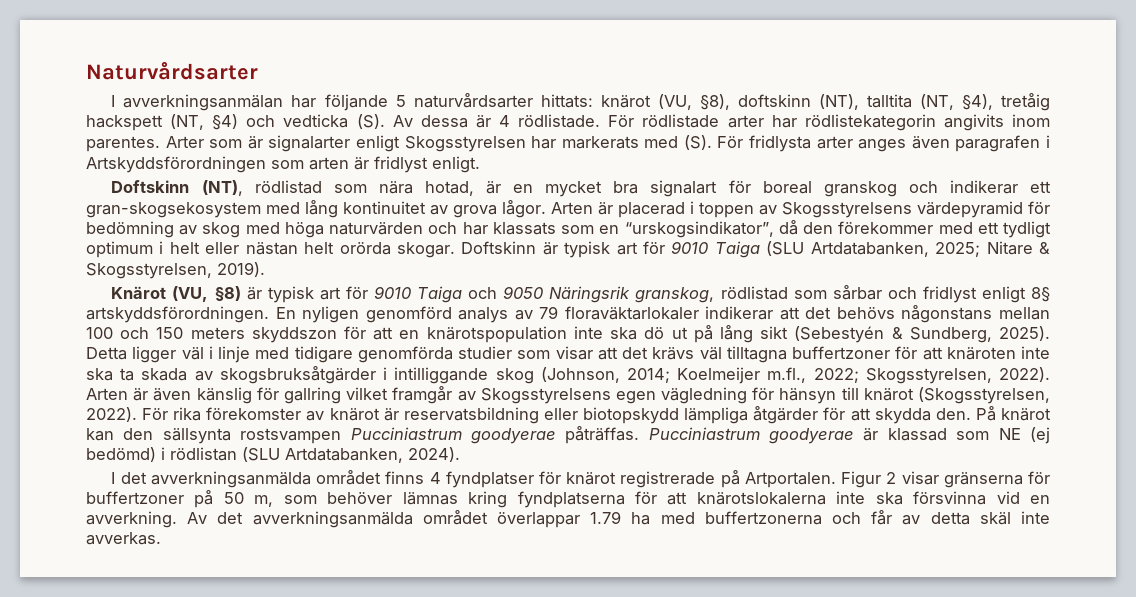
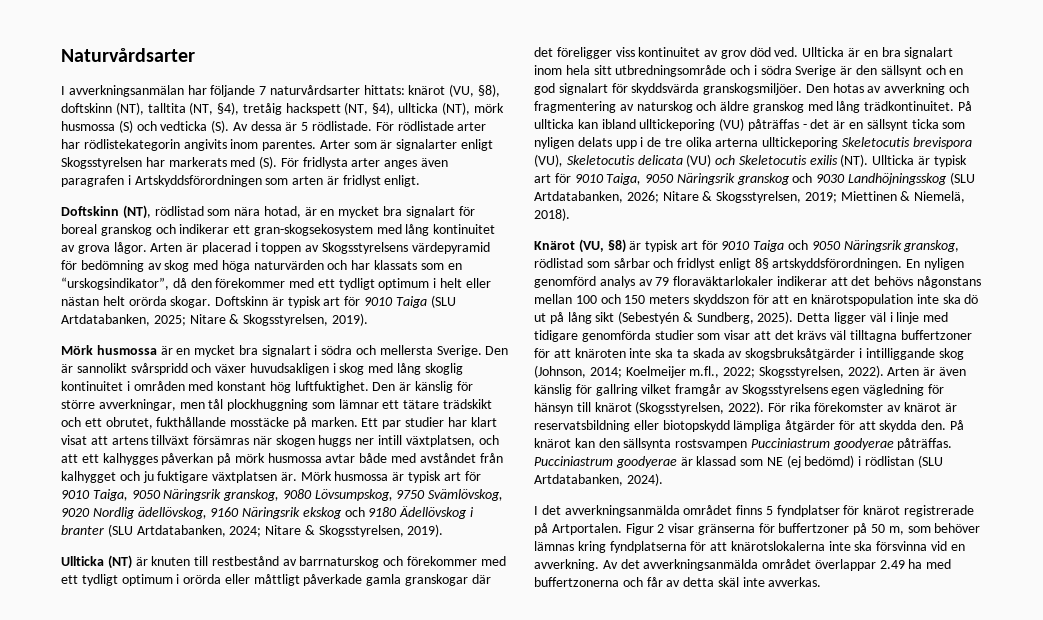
- I avverkningsanmälan har följande 5 naturvårdsarter hittats: knärot (VU, §8), doftskinn (NT), talltita (NT, §4), tretåig hackspett (NT, §4) och vedticka (S). Av dessa är 4 rödlistade.
+ I avverkningsanmälan har följande 7 naturvårdsarter hittats: knärot (VU, §8), doftskinn (NT), talltita (NT, §4), tretåig hackspett (NT, §4), ullticka (NT), mörk husmossa (S) och vedticka (S). Av dessa är 5 rödlistade.
+ Mörk husmossa är en mycket bra signalart i södra och mellersta Sverige. Den är sannolikt svårspridd och växer huvudsakligen i skog med lång skoglig kontinuitet i områden med konstant hög luftfuktighet. Den är känslig för större avverkningar, men tål plockhuggning som lämnar ett tätare trädskikt och ett obrutet, fukthållande mosstäcke på marken. Ett par studier har klart visat att artens tillväxt försämras när skogen huggs ner intill växtplatsen, och att ett kalhygges påverkan på mörk husmossa avtar både med avståndet från kalhygget och ju fuktigare växtplatsen är. Mörk husmossa är typisk art för 9010 Taiga, 9050 Näringsrik granskog, 9080 Lövsumpskog, 9750 Svämlövskog, 9020 Nordlig ädellövskog, 9160 Näringsrik ekskog och 9180 Ädellövskog i branter (SLU Artdatabanken, 2024; Nitare & Skogsstyrelsen, 2019).
+ Ullticka (NT) är knuten till restbestånd av barrnaturskog och förekommer med ett tydligt optimum i orörda eller måttligt påverkade gamla granskogar där det föreligger viss kontinuitet av grov död ved. Ullticka är en bra signalart inom hela sitt utbredningsområde och i södra Sverige är den sällsynt och en god signalart för skyddsvärda granskogsmiljöer. Den hotas av avverkning och fragmentering av naturskog och äldre granskog med lång trädkontinuitet. På ullticka kan ibland ulltickeporing (VU) påträffas - det är en sällsynt ticka som nyligen delats upp i de tre olika arterna ulltickeporing Skeletocutis brevispora (VU), Skeletocutis delicata (VU) och Skeletocutis exilis (NT). Ullticka är typisk art för 9010 Taiga, 9050 Näringsrik granskog och 9030 Landhöjningsskog (SLU Artdatabanken, 2026; Nitare & Skogsstyrelsen, 2019; Miettinen & Niemelä, 2018).
- I det avverkningsanmälda området finns 4 fyndplatser för knärot registrerade på Artportalen.
+ I det avverkningsanmälda området finns 5 fyndplatser för knärot registrerade på Artportalen.
- Av det avverkningsanmälda området överlappar 1.79 ha med buffertzonerna och får av detta skäl inte avverkas.
+ Av det avverkningsanmälda området överlappar 2.49 ha med buffertzonerna och får av detta skäl inte avverkas.

